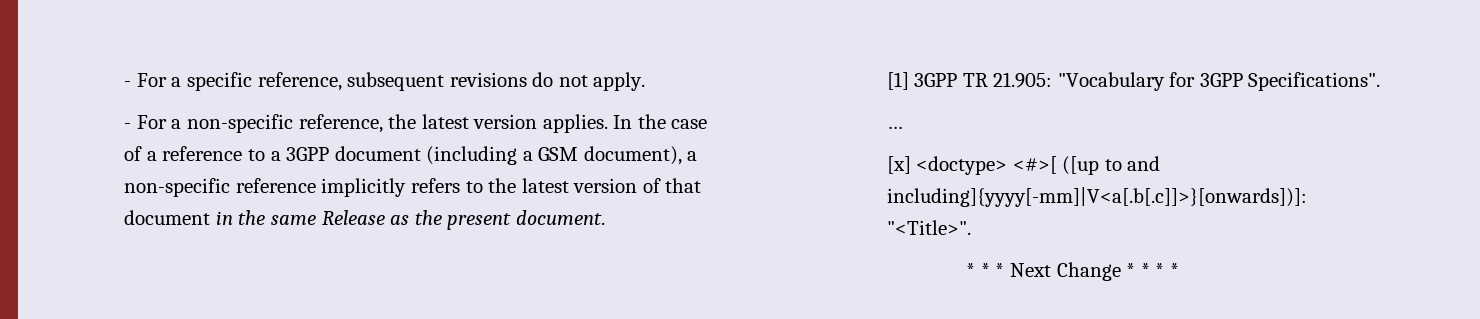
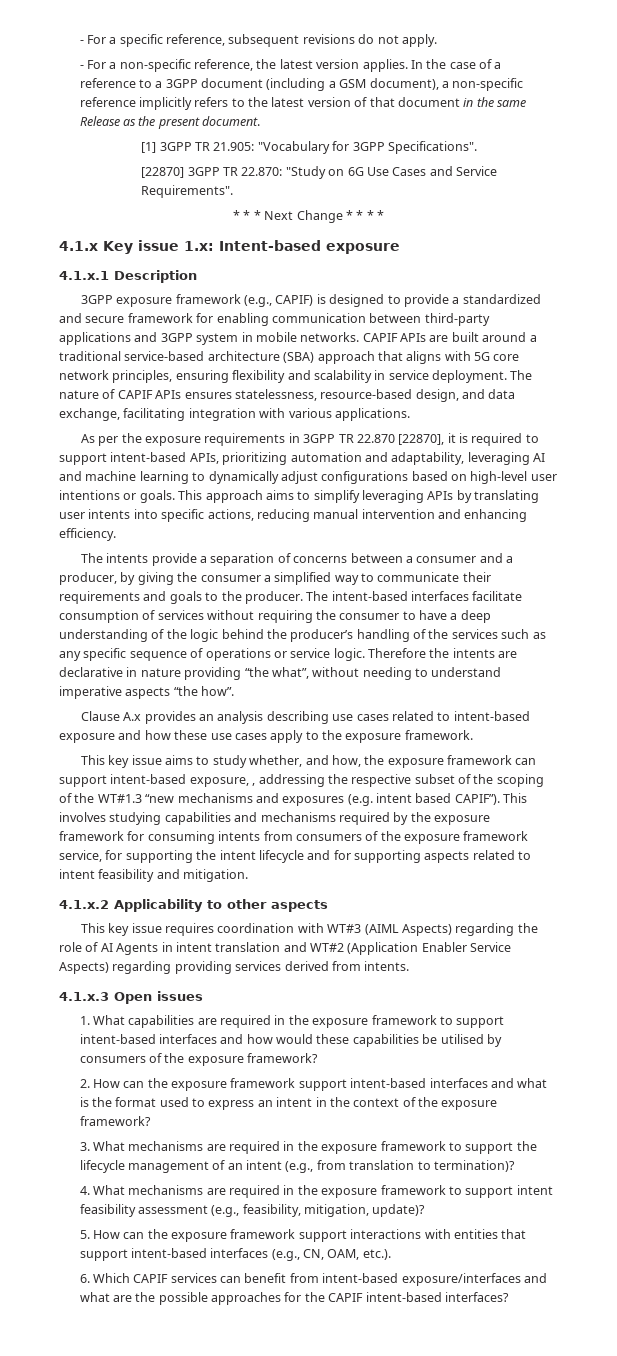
- …
- [x] <doctype> <#>[ ([up to and including]{yyyy[-mm]|V<a[.b[.c]]>}[onwards])]: "<Title>".
+ [22870] 3GPP TR 22.870: "Study on 6G Use Cases and Service Requirements".
+ 4.1.x Key issue 1.x: Intent-based exposure
+ 4.1.x.1 Description
+ 3GPP exposure framework (e.g., CAPIF) is designed to provide a standardized and secure framework for enabling communication between third-party applications and 3GPP system in mobile networks. CAPIF APIs are built around a traditional service-based architecture (SBA) approach that aligns with 5G core network principles, ensuring flexibility and scalability in service deployment. The nature of CAPIF APIs ensures statelessness, resource-based design, and data exchange, facilitating integration with various applications.
+ As per the exposure requirements in 3GPP TR 22.870 [22870], it is required to support intent-based APIs, prioritizing automation and adaptability, leveraging AI and machine learning to dynamically adjust configurations based on high-level user intentions or goals. This approach aims to simplify leveraging APIs by translating user intents into specific actions, reducing manual intervention and enhancing efficiency.
+ The intents provide a separation of concerns between a consumer and a producer, by giving the consumer a simplified way to communicate their requirements and goals to the producer. The intent-based interfaces facilitate consumption of services without requiring the consumer to have a deep understanding of the logic behind the producer’s handling of the services such as any specific sequence of operations or service logic. Therefore the intents are declarative in nature providing “the what”, without needing to understand imperative aspects “the how”.
+ Clause A.x provides an analysis describing use cases related to intent-based exposure and how these use cases apply to the exposure framework.
+ This key issue aims to study whether, and how, the exposure framework can support intent-based exposure, , addressing the respective subset of the scoping of the WT#1.3 “new mechanisms and exposures (e.g. intent based CAPIF”). This involves studying capabilities and mechanisms required by the exposure framework for consuming intents from consumers of the exposure framework service, for supporting the intent lifecycle and for supporting aspects related to intent feasibility and mitigation.
+ 4.1.x.2 Applicability to other aspects
+ This key issue requires coordination with WT#3 (AIML Aspects) regarding the role of AI Agents in intent translation and WT#2 (Application Enabler Service Aspects) regarding providing services derived from intents.
+ 4.1.x.3 Open issues
+ 1. What capabilities are required in the exposure framework to support intent-based interfaces and how would these capabilities be utilised by consumers of the exposure framework?
+ 2. How can the exposure framework support intent-based interfaces and what is the format used to express an intent in the context of the exposure framework?
+ 3. What mechanisms are required in the exposure framework to support the lifecycle management of an intent (e.g., from translation to termination)?
+ 4. What mechanisms are required in the exposure framework to support intent feasibility assessment (e.g., feasibility, mitigation, update)?
+ 5. How can the exposure framework support interactions with entities that support intent-based interfaces (e.g., CN, OAM, etc.).
+ 6. Which CAPIF services can benefit from intent-based exposure/interfaces and what are the possible approaches for the CAPIF intent-based interfaces?

